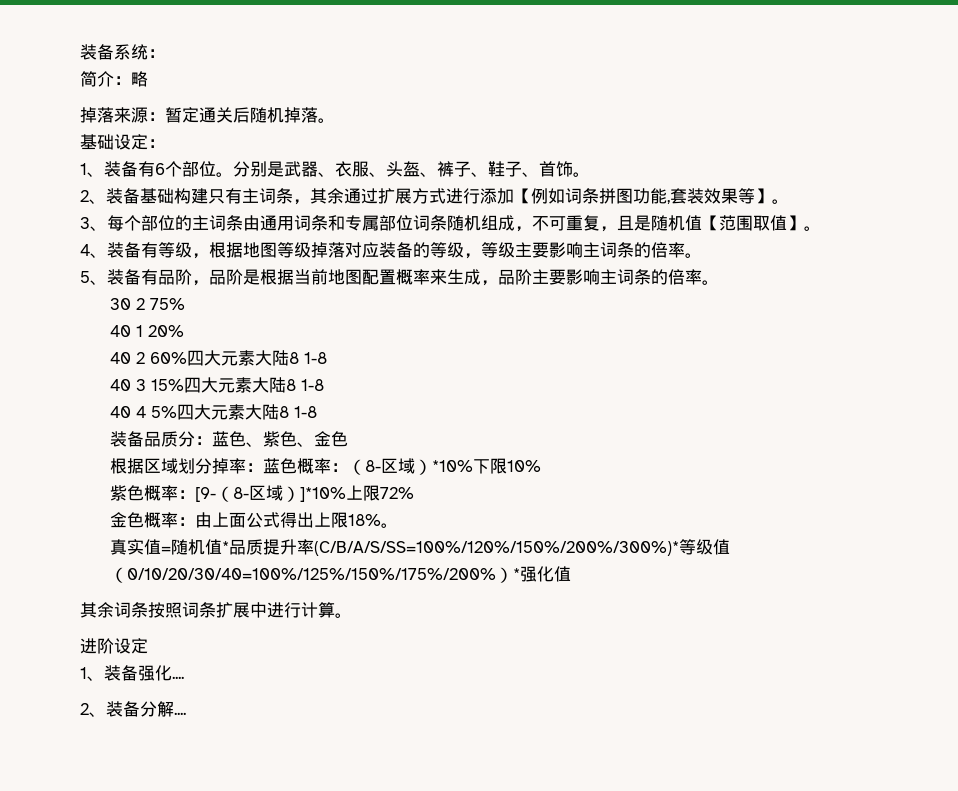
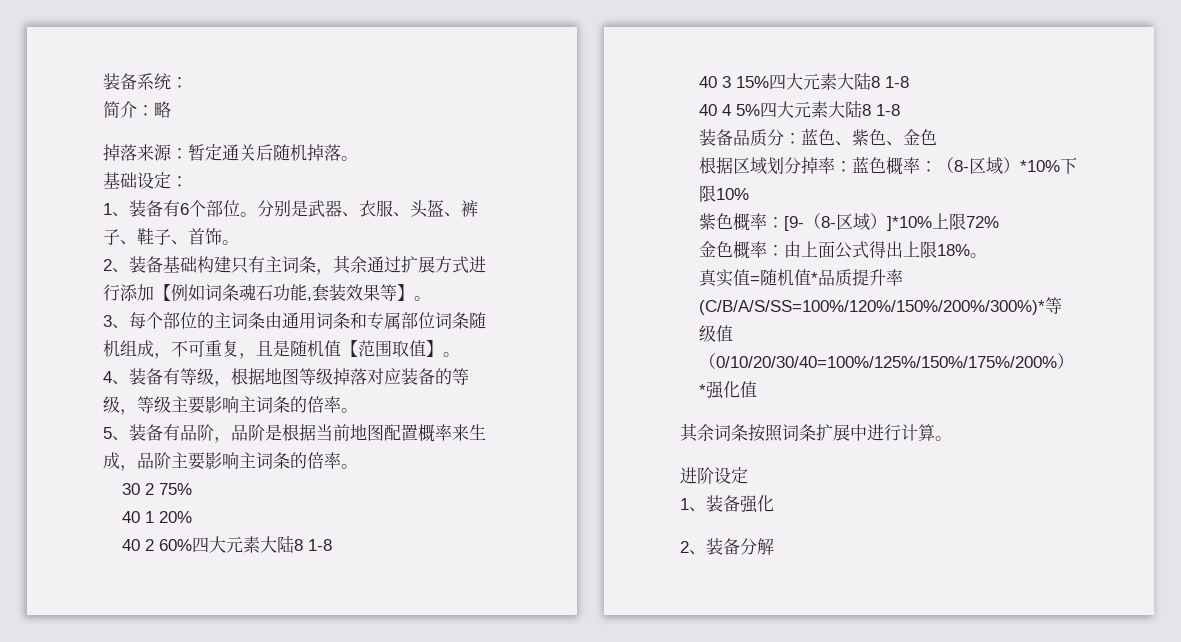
- 2、装备基础构建只有主词条，其余通过扩展方式进行添加【例如词条拼图功能,套装效果等】。
+ 2、装备基础构建只有主词条，其余通过扩展方式进行添加【例如词条魂石功能,套装效果等】。
- 1、装备强化....
+ 1、装备强化
- 2、装备分解....
+ 2、装备分解

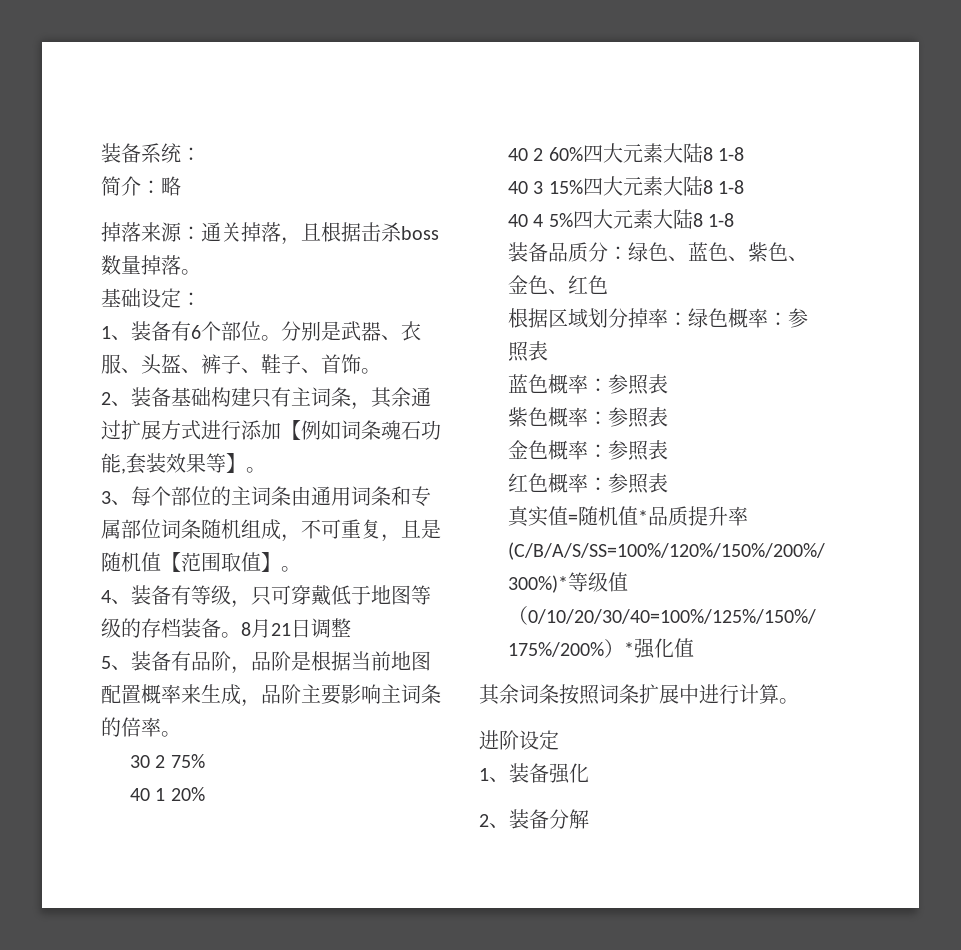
- 掉落来源：暂定通关后随机掉落。
+ 掉落来源：通关掉落，且根据击杀boss数量掉落。
- 4、装备有等级，根据地图等级掉落对应装备的等级，等级主要影响主词条的倍率。
+ 4、装备有等级，只可穿戴低于地图等级的存档装备。8月21日调整
- 装备品质分：蓝色、紫色、金色
+ 装备品质分：绿色、蓝色、紫色、金色、红色
- 根据区域划分掉率：蓝色概率：（8-区域）*10%下限10%
- 紫色概率：[9-（8-区域）]*10%上限72%
- 金色概率：由上面公式得出上限18%。
+ 根据区域划分掉率：绿色概率：参照表
+ 蓝色概率：参照表
+ 紫色概率：参照表
+ 金色概率：参照表
+ 红色概率：参照表

